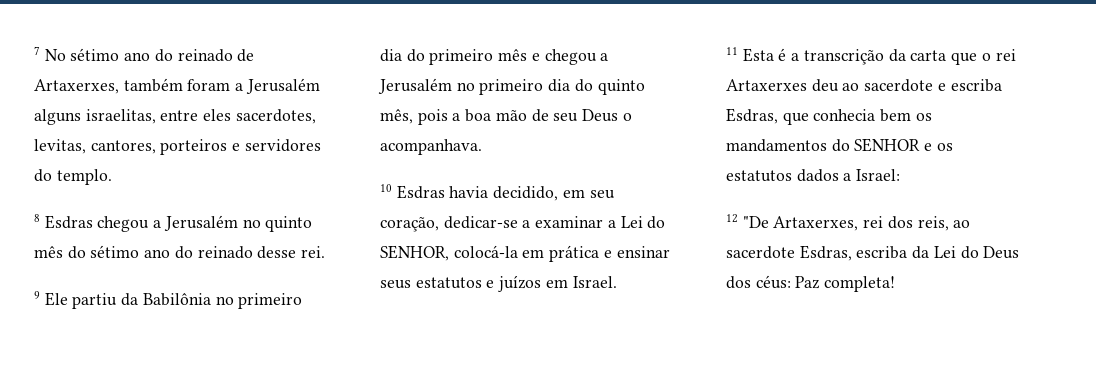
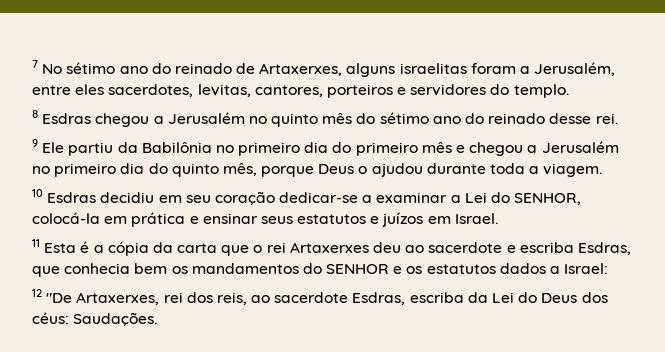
- 7 No sétimo ano do reinado de Artaxerxes, também foram a Jerusalém alguns israelitas, entre eles sacerdotes, levitas, cantores, porteiros e servidores do templo.
+ 7 No sétimo ano do reinado de Artaxerxes, alguns israelitas foram a Jerusalém, entre eles sacerdotes, levitas, cantores, porteiros e servidores do templo.
- 9 Ele partiu da Babilônia no primeiro dia do primeiro mês e chegou a Jerusalém no primeiro dia do quinto mês, pois a boa mão de seu Deus o acompanhava.
+ 9 Ele partiu da Babilônia no primeiro dia do primeiro mês e chegou a Jerusalém no primeiro dia do quinto mês, porque Deus o ajudou durante toda a viagem.
- 10 Esdras havia decidido, em seu coração, dedicar-se a examinar a Lei do SENHOR, colocá-la em prática e ensinar seus estatutos e juízos em Israel.
+ 10 Esdras decidiu em seu coração dedicar-se a examinar a Lei do SENHOR, colocá-la em prática e ensinar seus estatutos e juízos em Israel.
- 11 Esta é a transcrição da carta que o rei Artaxerxes deu ao sacerdote e escriba Esdras, que conhecia bem os mandamentos do SENHOR e os estatutos dados a Israel:
+ 11 Esta é a cópia da carta que o rei Artaxerxes deu ao sacerdote e escriba Esdras, que conhecia bem os mandamentos do SENHOR e os estatutos dados a Israel:
- 12 "De Artaxerxes, rei dos reis, ao sacerdote Esdras, escriba da Lei do Deus dos céus: Paz completa!
+ 12 "De Artaxerxes, rei dos reis, ao sacerdote Esdras, escriba da Lei do Deus dos céus: Saudações.

